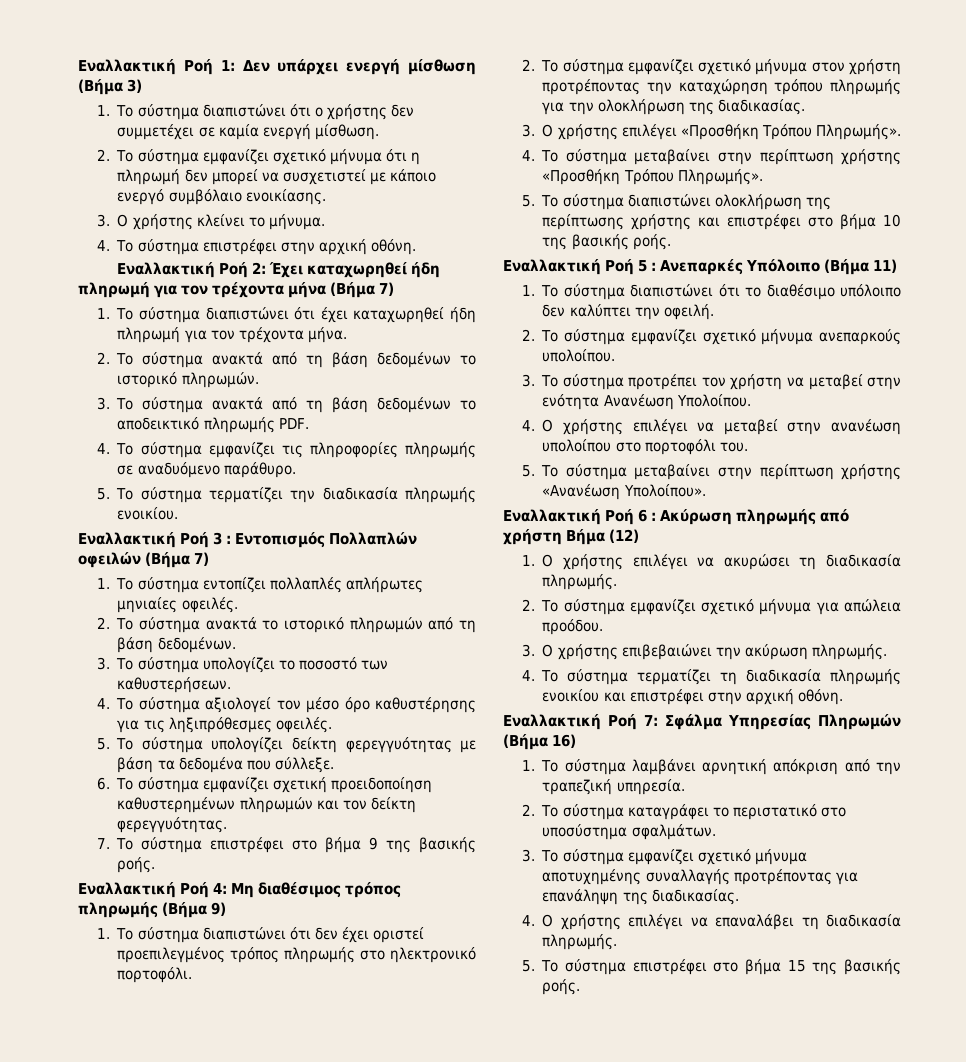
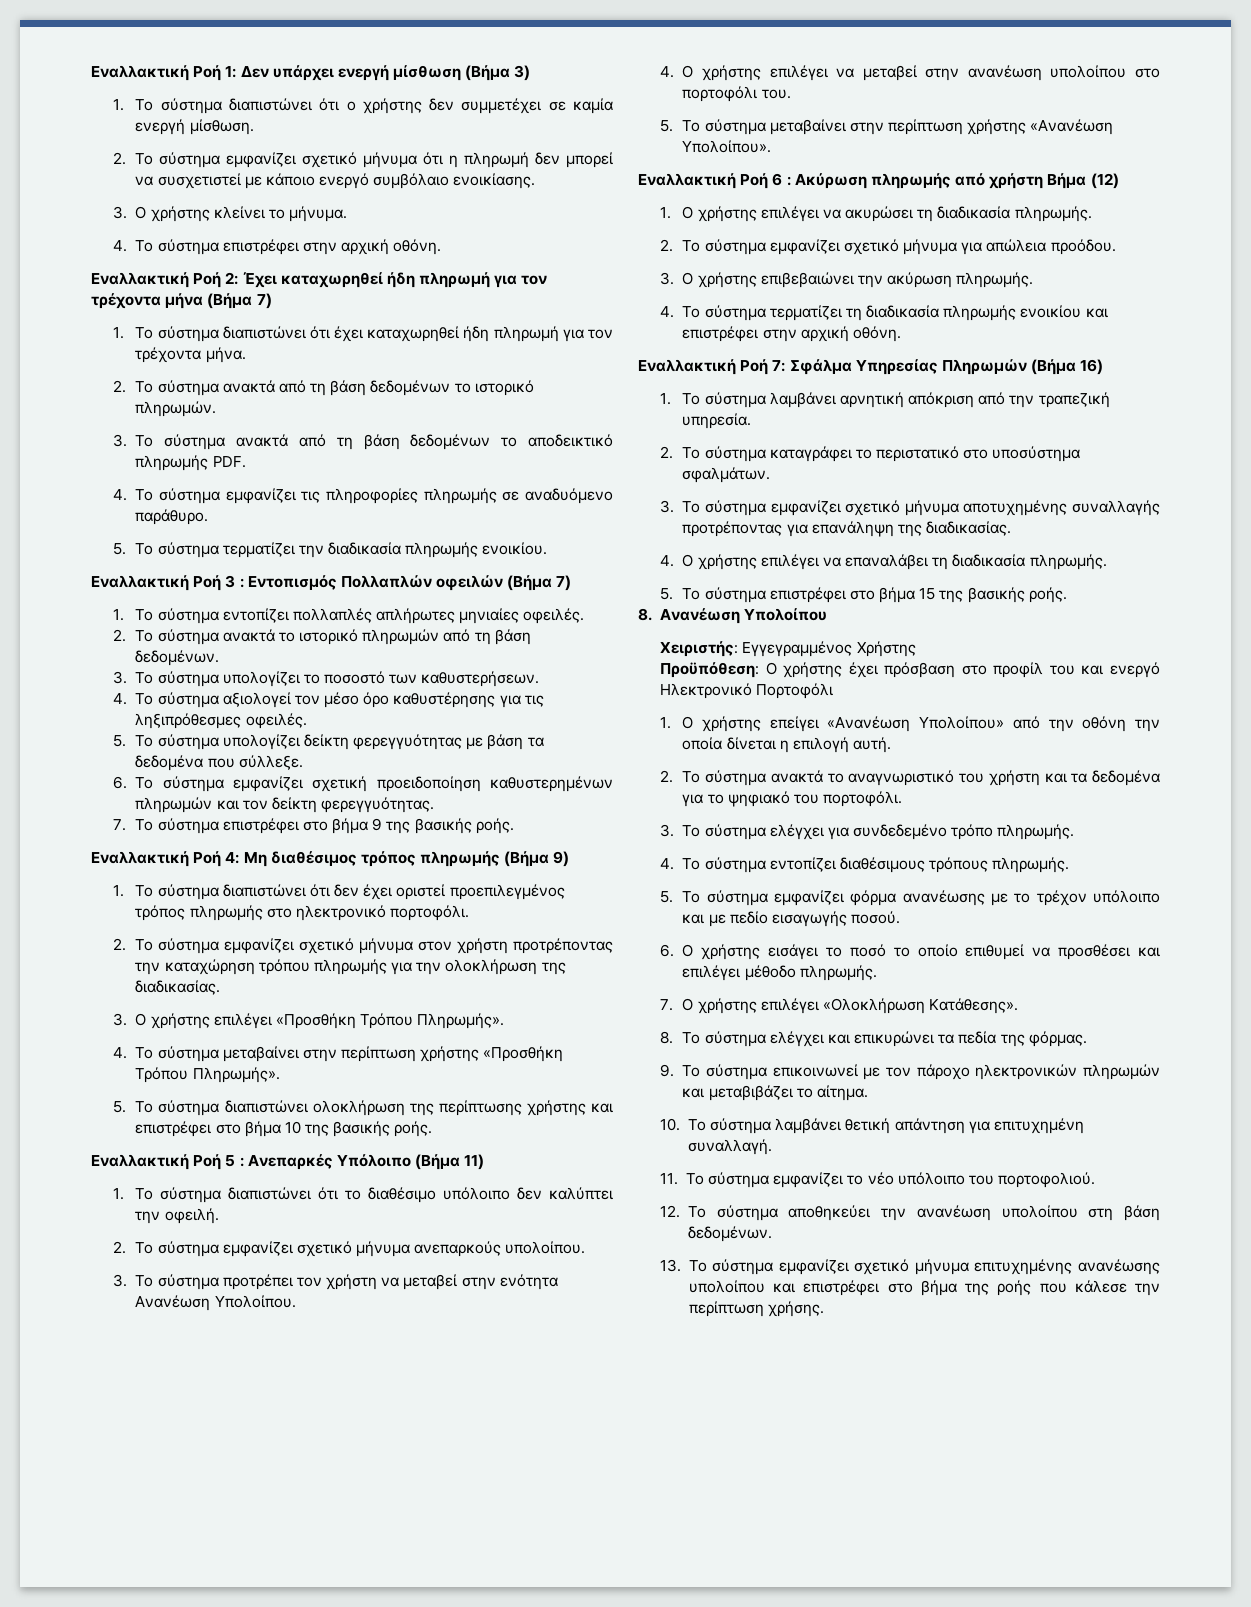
+ 8. Ανανέωση Υπολοίπου
+ Χειριστής: Εγγεγραμμένος Χρήστης
+ Προϋπόθεση: Ο χρήστης έχει πρόσβαση στο προφίλ του και ενεργό Ηλεκτρονικό Πορτοφόλι
+ 1. Ο χρήστης επείγει «Ανανέωση Υπολοίπου» από την οθόνη την οποία δίνεται η επιλογή αυτή.
+ 2. Το σύστημα ανακτά το αναγνωριστικό του χρήστη και τα δεδομένα για το ψηφιακό του πορτοφόλι.
+ 3. Το σύστημα ελέγχει για συνδεδεμένο τρόπο πληρωμής.
+ 4. Το σύστημα εντοπίζει διαθέσιμους τρόπους πληρωμής.
+ 5. Το σύστημα εμφανίζει φόρμα ανανέωσης με το τρέχον υπόλοιπο και με πεδίο εισαγωγής ποσού.
+ 6. Ο χρήστης εισάγει το ποσό το οποίο επιθυμεί να προσθέσει και επιλέγει μέθοδο πληρωμής.
+ 7. Ο χρήστης επιλέγει «Ολοκλήρωση Κατάθεσης».
+ 8. Το σύστημα ελέγχει και επικυρώνει τα πεδία της φόρμας.
+ 9. Το σύστημα επικοινωνεί με τον πάροχο ηλεκτρονικών πληρωμών και μεταβιβάζει το αίτημα.
+ 10. Το σύστημα λαμβάνει θετική απάντηση για επιτυχημένη συναλλαγή.
+ 11. Το σύστημα εμφανίζει το νέο υπόλοιπο του πορτοφολιού.
+ 12. Το σύστημα αποθηκεύει την ανανέωση υπολοίπου στη βάση δεδομένων.
+ 13. Το σύστημα εμφανίζει σχετικό μήνυμα επιτυχημένης ανανέωσης υπολοίπου και επιστρέφει στο βήμα της ροής που κάλεσε την περίπτωση χρήσης.

